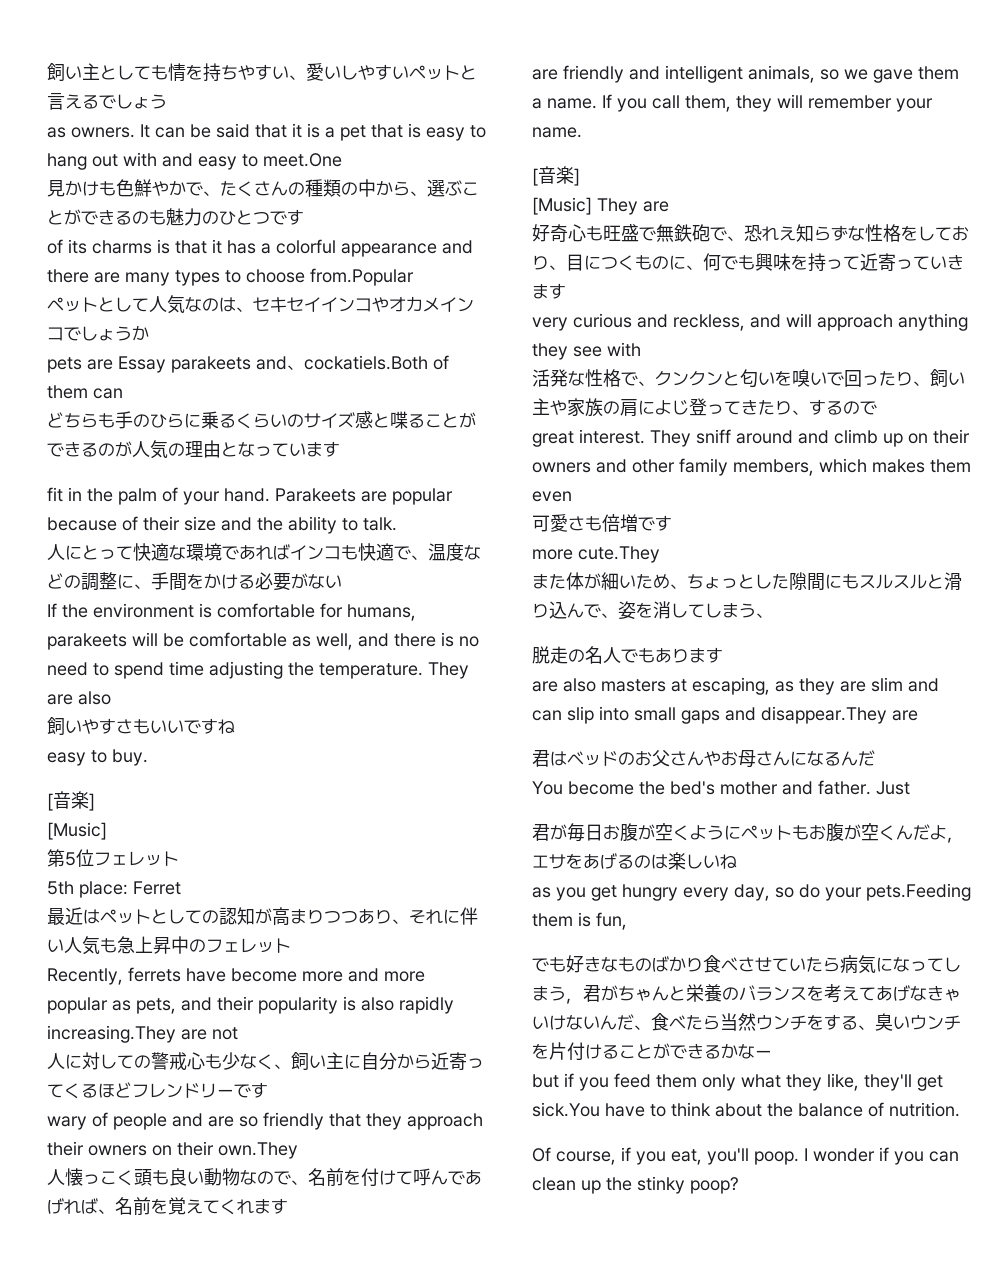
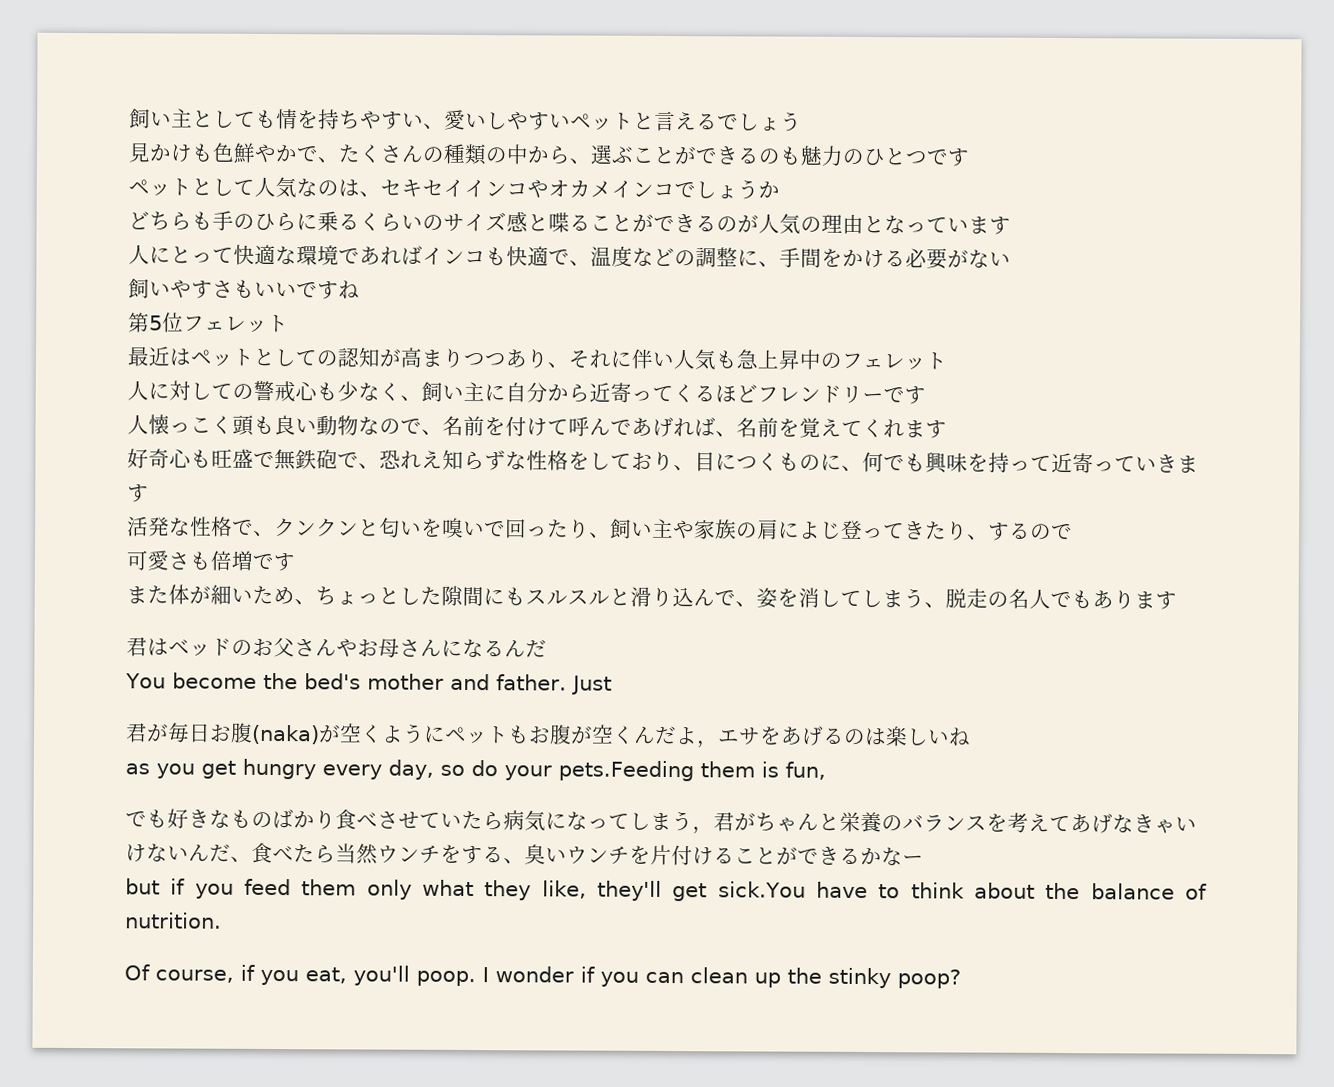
- as owners. It can be said that it is a pet that is easy to hang out with and easy to meet.One
- of its charms is that it has a colorful appearance and there are many types to choose from.Popular
- pets are Essay parakeets and、cockatiels.Both of them can
- fit in the palm of your hand. Parakeets are popular because of their size and the ability to talk.
- If the environment is comfortable for humans, parakeets will be comfortable as well, and there is no need to spend time adjusting the temperature. They are also
- easy to buy.
- [音楽]
- [Music]
- 5th place: Ferret
- Recently, ferrets have become more and more popular as pets, and their popularity is also rapidly increasing.They are not
- wary of people and are so friendly that they approach their owners on their own.They
- are friendly and intelligent animals, so we gave them a name. If you call them, they will remember your name.
- [音楽]
- [Music] They are
- very curious and reckless, and will approach anything they see with
- great interest. They sniff around and climb up on their owners and other family members, which makes them even
- more cute.They
- また体が細いため、ちょっとした隙間にもスルスルと滑り込んで、姿を消してしまう、
- 脱走の名人でもあります
+ また体が細いため、ちょっとした隙間にもスルスルと滑り込んで、姿を消してしまう、脱走の名人でもあります
- are also masters at escaping, as they are slim and can slip into small gaps and disappear.They are
- 君が毎日お腹が空くようにペットもお腹が空くんだよ，エサをあげるのは楽しいね
+ 君が毎日お腹(naka)が空くようにペットもお腹が空くんだよ，エサをあげるのは楽しいね

